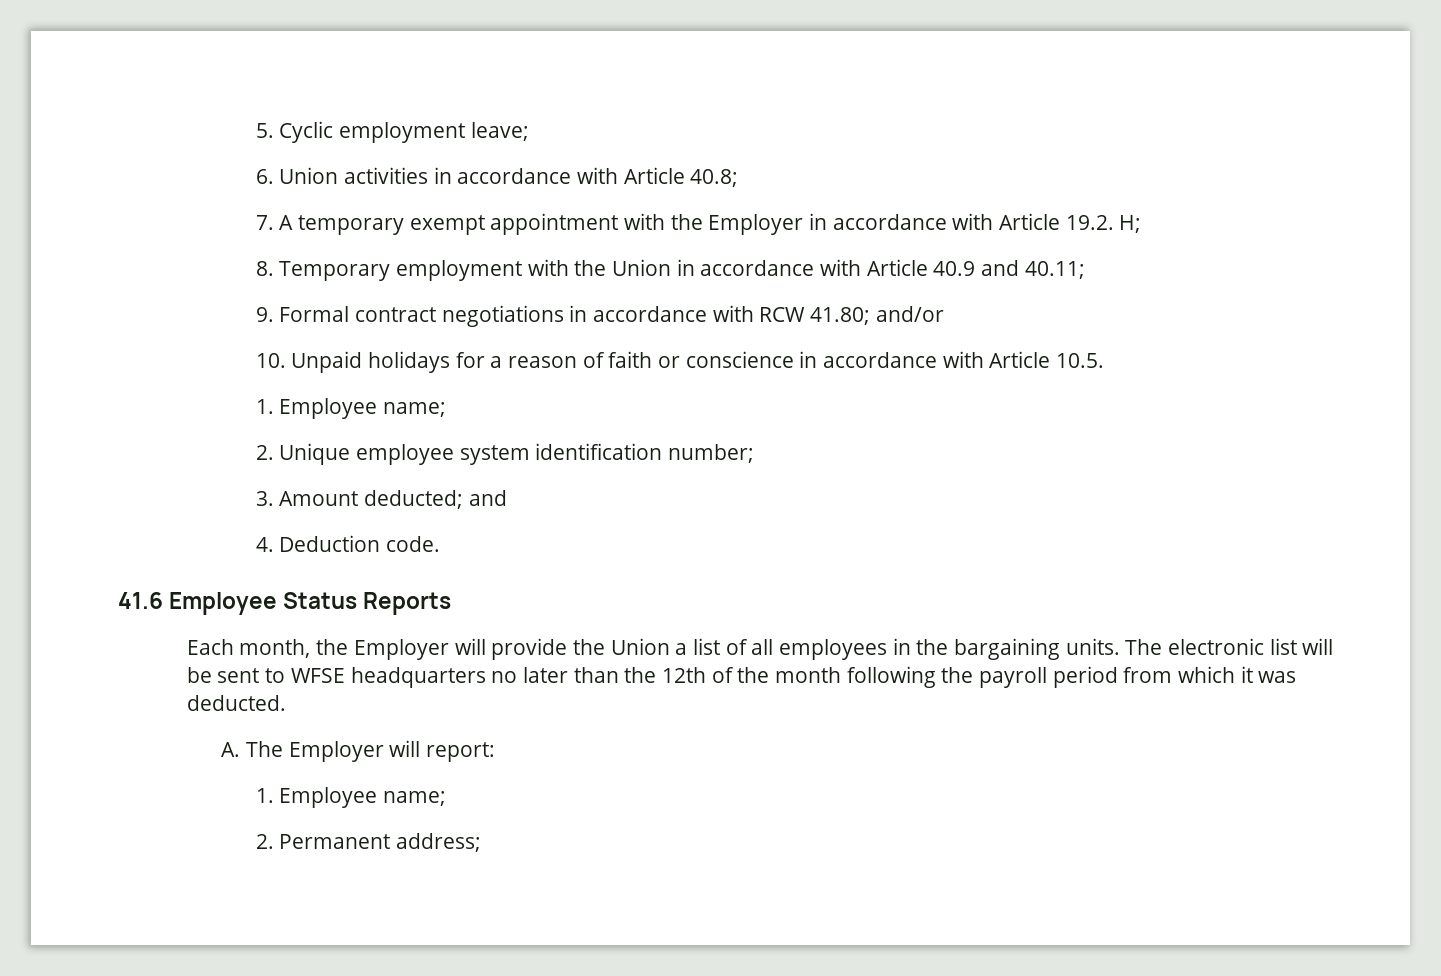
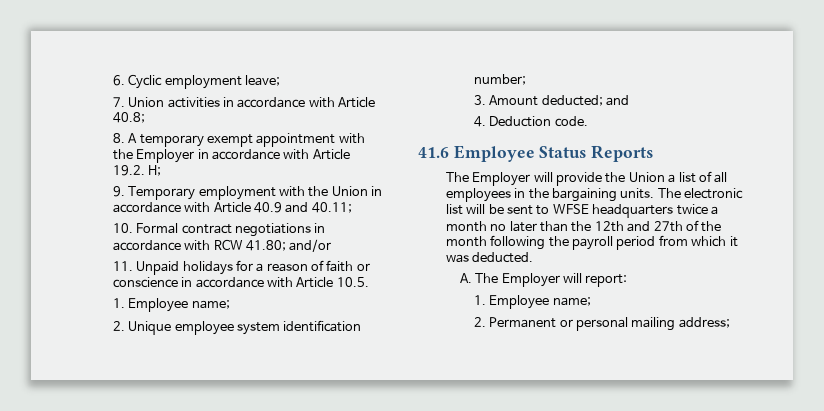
- 5. Cyclic employment leave;
+ 6. Cyclic employment leave;
- 6. Union activities in accordance with Article 40.8;
+ 7. Union activities in accordance with Article 40.8;
- 7. A temporary exempt appointment with the Employer in accordance with Article 19.2. H;
+ 8. A temporary exempt appointment with the Employer in accordance with Article 19.2. H;
- 8. Temporary employment with the Union in accordance with Article 40.9 and 40.11;
+ 9. Temporary employment with the Union in accordance with Article 40.9 and 40.11;
- 9. Formal contract negotiations in accordance with RCW 41.80; and/or
+ 10. Formal contract negotiations in accordance with RCW 41.80; and/or
- 10. Unpaid holidays for a reason of faith or conscience in accordance with Article 10.5.
+ 11. Unpaid holidays for a reason of faith or conscience in accordance with Article 10.5.
- Each month, the Employer will provide the Union a list of all employees in the bargaining units.
+ The Employer will provide the Union a list of all employees in the bargaining units.
- The electronic list will be sent to WFSE headquarters no later than the 12th of the month following the payroll period from which it was deducted.
+ The electronic list will be sent to WFSE headquarters twice a month no later than the 12th and 27th of the month following the payroll period from which it was deducted.
- 2. Permanent address;
+ 2. Permanent or personal mailing address;

